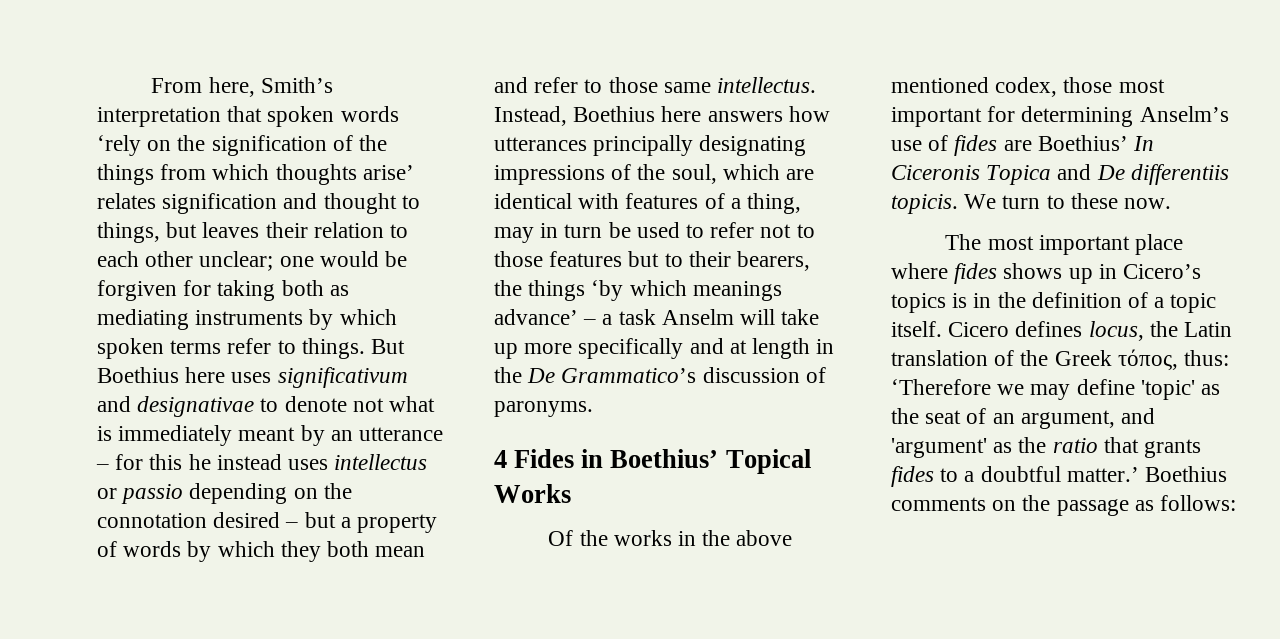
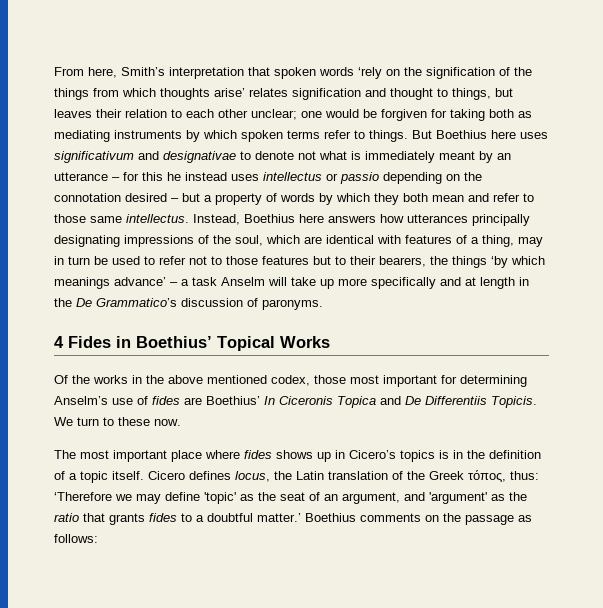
- Of the works in the above mentioned codex, those most important for determining Anselm’s use of fides are Boethius’ In Ciceronis Topica and De differentiis topicis.
+ Of the works in the above mentioned codex, those most important for determining Anselm’s use of fides are Boethius’ In Ciceronis Topica and De Differentiis Topicis.

